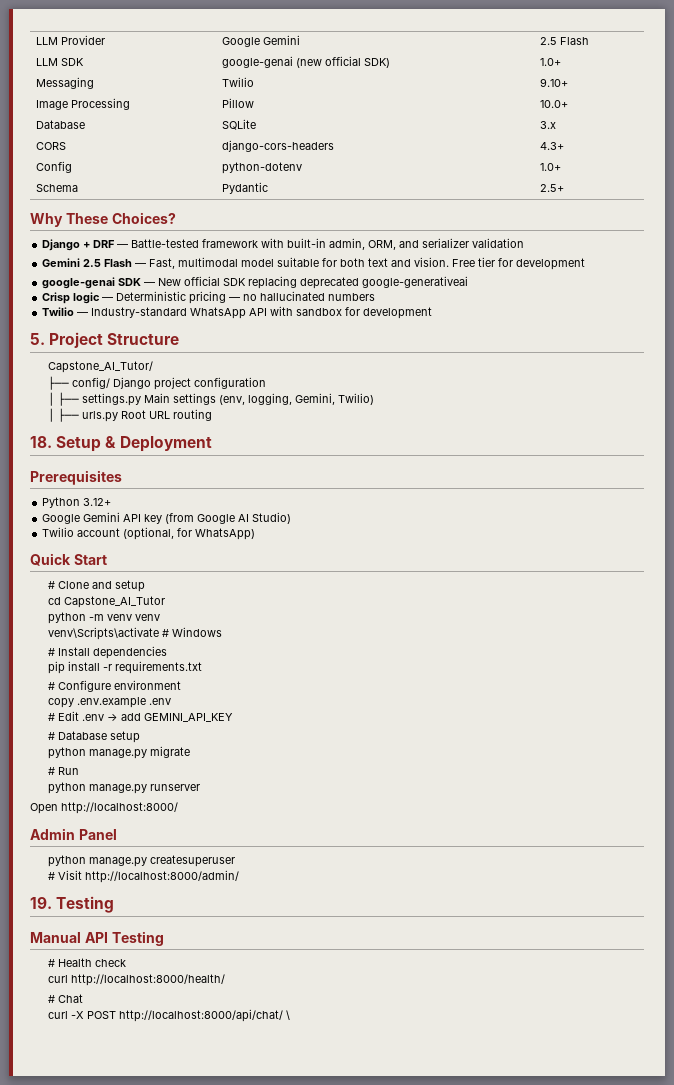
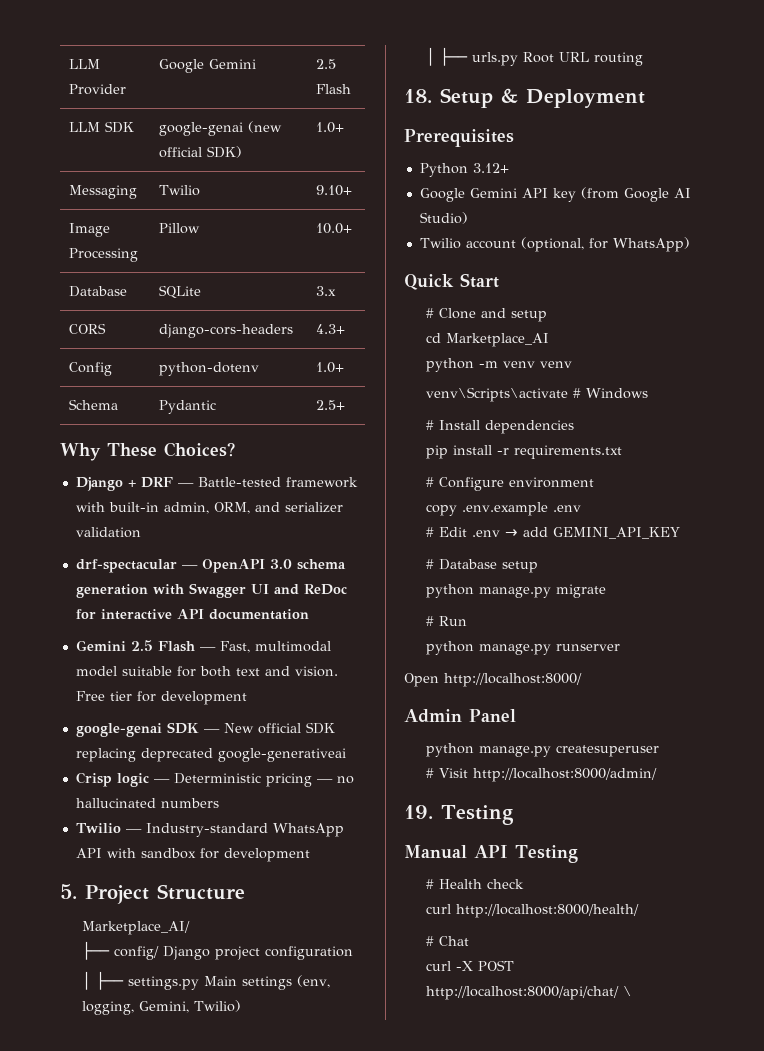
+ drf-spectacular — OpenAPI 3.0 schema generation with Swagger UI and ReDoc for interactive API documentation
- Capstone_AI_Tutor/
+ Marketplace_AI/
- cd Capstone_AI_Tutor
+ cd Marketplace_AI

